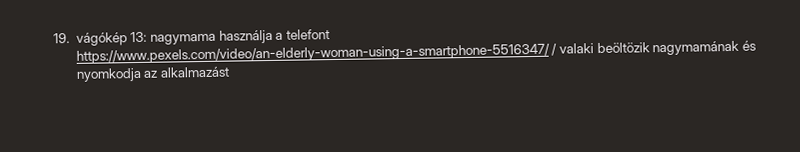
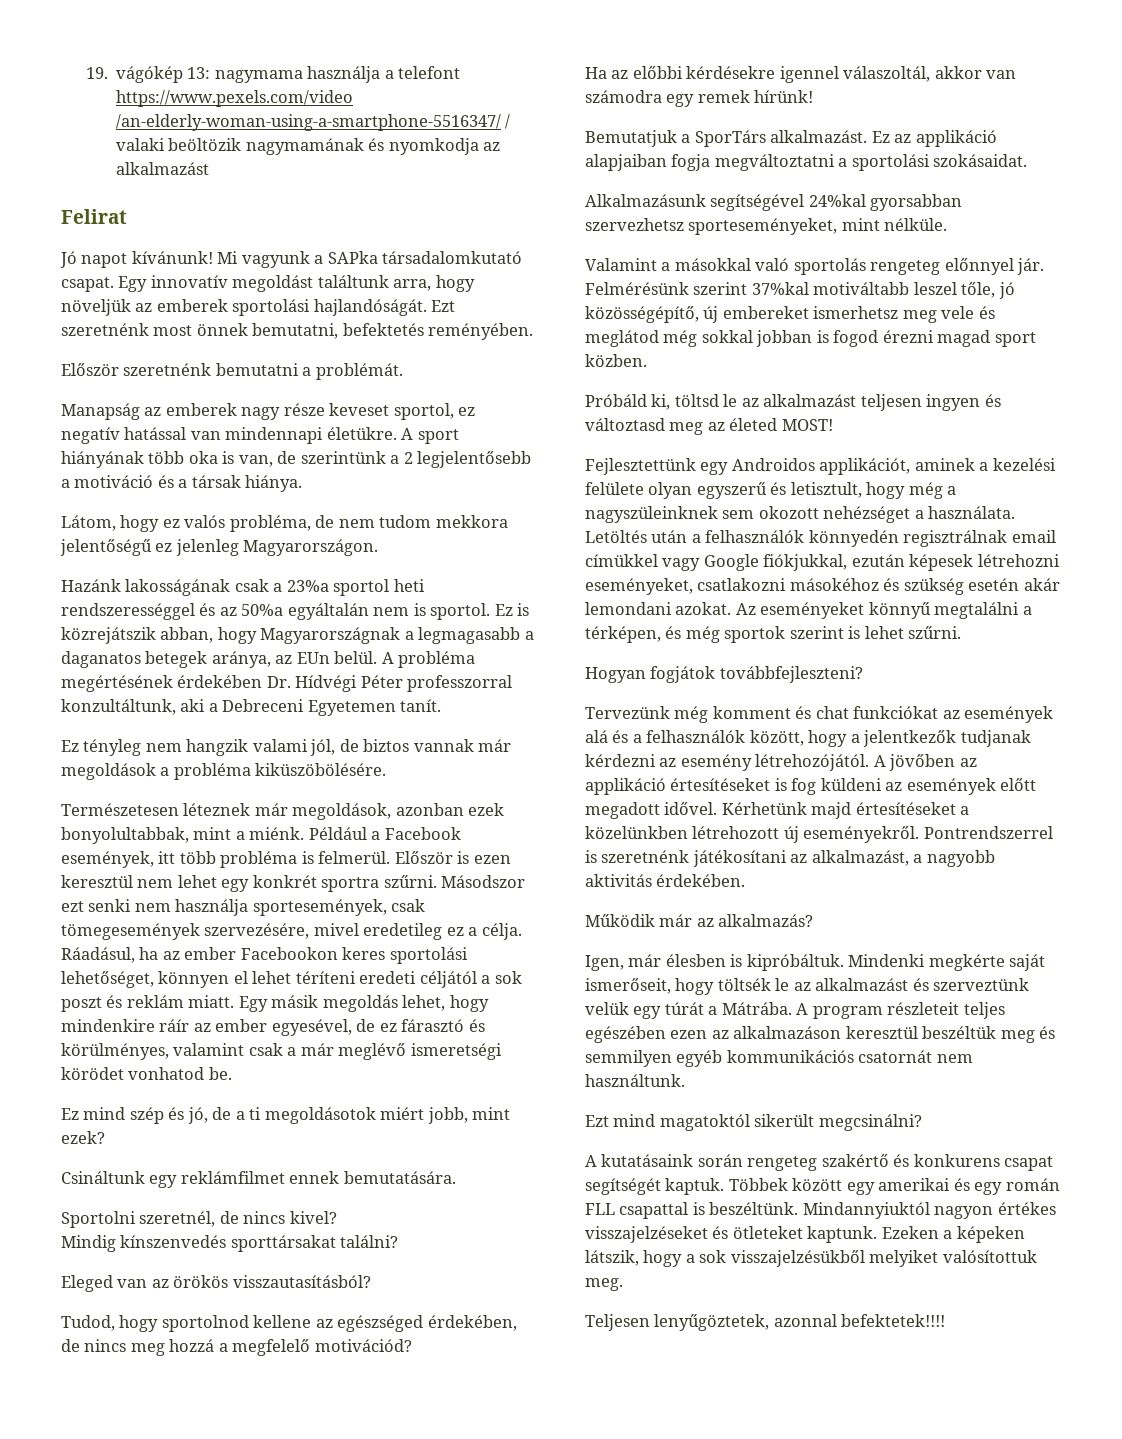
- 19. vágókép 13: nagymama használja a telefont https://www.pexels.com/video/an-elderly-woman-using-a-smartphone-5516347/ / valaki beöltözik nagymamának és nyomkodja az alkalmazást
+ 19. vágókép 13: nagymama használja a telefont https://www.pexels.com/video /an-elderly-woman-using-a-smartphone-5516347/ / valaki beöltözik nagymamának és nyomkodja az alkalmazást
+ Felirat
+ Jó napot kívánunk! Mi vagyunk a SAPka társadalomkutató csapat. Egy innovatív megoldást találtunk arra, hogy növeljük az emberek sportolási hajlandóságát. Ezt szeretnénk most önnek bemutatni, befektetés reményében.
+ Először szeretnénk bemutatni a problémát.
+ Manapság az emberek nagy része keveset sportol, ez negatív hatással van mindennapi életükre. A sport hiányának több oka is van, de szerintünk a 2 legjelentősebb a motiváció és a társak hiánya.
+ Látom, hogy ez valós probléma, de nem tudom mekkora jelentőségű ez jelenleg Magyarországon.
+ Hazánk lakosságának csak a 23%a sportol heti rendszerességgel és az 50%a egyáltalán nem is sportol. Ez is közrejátszik abban, hogy Magyarországnak a legmagasabb a daganatos betegek aránya, az EUn belül. A probléma megértésének érdekében Dr. Hídvégi Péter professzorral konzultáltunk, aki a Debreceni Egyetemen tanít.
+ Ez tényleg nem hangzik valami jól, de biztos vannak már megoldások a probléma kiküszöbölésére.
+ Természetesen léteznek már megoldások, azonban ezek bonyolultabbak, mint a miénk. Például a Facebook események, itt több probléma is felmerül. Először is ezen keresztül nem lehet egy konkrét sportra szűrni. Másodszor ezt senki nem használja sportesemények, csak tömegesemények szervezésére, mivel eredetileg ez a célja. Ráadásul, ha az ember Facebookon keres sportolási lehetőséget, könnyen el lehet téríteni eredeti céljától a sok poszt és reklám miatt. Egy másik megoldás lehet, hogy mindenkire ráír az ember egyesével, de ez fárasztó és körülményes, valamint csak a már meglévő ismeretségi körödet vonhatod be.
+ Ez mind szép és jó, de a ti megoldásotok miért jobb, mint ezek?
+ Csináltunk egy reklámfilmet ennek bemutatására.
+ Sportolni szeretnél, de nincs kivel?
+ Mindig kínszenvedés sporttársakat találni?
+ Eleged van az örökös visszautasításból?
+ Tudod, hogy sportolnod kellene az egészséged érdekében, de nincs meg hozzá a megfelelő motivációd?
+ Ha az előbbi kérdésekre igennel válaszoltál, akkor van számodra egy remek hírünk!
+ Bemutatjuk a SporTárs alkalmazást. Ez az applikáció alapjaiban fogja megváltoztatni a sportolási szokásaidat.
+ Alkalmazásunk segítségével 24%kal gyorsabban szervezhetsz sporteseményeket, mint nélküle.
+ Valamint a másokkal való sportolás rengeteg előnnyel jár. Felmérésünk szerint 37%kal motiváltabb leszel tőle, jó közösségépítő, új embereket ismerhetsz meg vele és meglátod még sokkal jobban is fogod érezni magad sport közben.
+ Próbáld ki, töltsd le az alkalmazást teljesen ingyen és változtasd meg az életed MOST!
+ Fejlesztettünk egy Androidos applikációt, aminek a kezelési felülete olyan egyszerű és letisztult, hogy még a nagyszüleinknek sem okozott nehézséget a használata. Letöltés után a felhasználók könnyedén regisztrálnak email címükkel vagy Google fiókjukkal, ezután képesek létrehozni eseményeket, csatlakozni másokéhoz és szükség esetén akár lemondani azokat. Az eseményeket könnyű megtalálni a térképen, és még sportok szerint is lehet szűrni.
+ Hogyan fogjátok továbbfejleszteni?
+ Tervezünk még komment és chat funkciókat az események alá és a felhasználók között, hogy a jelentkezők tudjanak kérdezni az esemény létrehozójától. A jövőben az applikáció értesítéseket is fog küldeni az események előtt megadott idővel. Kérhetünk majd értesítéseket a közelünkben létrehozott új eseményekről. Pontrendszerrel is szeretnénk játékosítani az alkalmazást, a nagyobb aktivitás érdekében.
+ Működik már az alkalmazás?
+ Igen, már élesben is kipróbáltuk. Mindenki megkérte saját ismerőseit, hogy töltsék le az alkalmazást és szerveztünk velük egy túrát a Mátrába. A program részleteit teljes egészében ezen az alkalmazáson keresztül beszéltük meg és semmilyen egyéb kommunikációs csatornát nem használtunk.
+ Ezt mind magatoktól sikerült megcsinálni?
+ A kutatásaink során rengeteg szakértő és konkurens csapat segítségét kaptuk. Többek között egy amerikai és egy román FLL csapattal is beszéltünk. Mindannyiuktól nagyon értékes visszajelzéseket és ötleteket kaptunk. Ezeken a képeken látszik, hogy a sok visszajelzésükből melyiket valósítottuk meg.
+ Teljesen lenyűgöztetek, azonnal befektetek!!!!

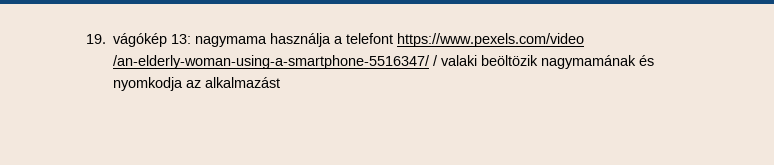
- Felirat
- Jó napot kívánunk! Mi vagyunk a SAPka társadalomkutató csapat. Egy innovatív megoldást találtunk arra, hogy növeljük az emberek sportolási hajlandóságát. Ezt szeretnénk most önnek bemutatni, befektetés reményében.
- Először szeretnénk bemutatni a problémát.
- Manapság az emberek nagy része keveset sportol, ez negatív hatással van mindennapi életükre. A sport hiányának több oka is van, de szerintünk a 2 legjelentősebb a motiváció és a társak hiánya.
- Látom, hogy ez valós probléma, de nem tudom mekkora jelentőségű ez jelenleg Magyarországon.
- Hazánk lakosságának csak a 23%a sportol heti rendszerességgel és az 50%a egyáltalán nem is sportol. Ez is közrejátszik abban, hogy Magyarországnak a legmagasabb a daganatos betegek aránya, az EUn belül. A probléma megértésének érdekében Dr. Hídvégi Péter professzorral konzultáltunk, aki a Debreceni Egyetemen tanít.
- Ez tényleg nem hangzik valami jól, de biztos vannak már megoldások a probléma kiküszöbölésére.
- Természetesen léteznek már megoldások, azonban ezek bonyolultabbak, mint a miénk. Például a Facebook események, itt több probléma is felmerül. Először is ezen keresztül nem lehet egy konkrét sportra szűrni. Másodszor ezt senki nem használja sportesemények, csak tömegesemények szervezésére, mivel eredetileg ez a célja. Ráadásul, ha az ember Facebookon keres sportolási lehetőséget, könnyen el lehet téríteni eredeti céljától a sok poszt és reklám miatt. Egy másik megoldás lehet, hogy mindenkire ráír az ember egyesével, de ez fárasztó és körülményes, valamint csak a már meglévő ismeretségi körödet vonhatod be.
- Ez mind szép és jó, de a ti megoldásotok miért jobb, mint ezek?
- Csináltunk egy reklámfilmet ennek bemutatására.
- Sportolni szeretnél, de nincs kivel?
- Mindig kínszenvedés sporttársakat találni?
- Eleged van az örökös visszautasításból?
- Tudod, hogy sportolnod kellene az egészséged érdekében, de nincs meg hozzá a megfelelő motivációd?
- Ha az előbbi kérdésekre igennel válaszoltál, akkor van számodra egy remek hírünk!
- Bemutatjuk a SporTárs alkalmazást. Ez az applikáció alapjaiban fogja megváltoztatni a sportolási szokásaidat.
- Alkalmazásunk segítségével 24%kal gyorsabban szervezhetsz sporteseményeket, mint nélküle.
- Valamint a másokkal való sportolás rengeteg előnnyel jár. Felmérésünk szerint 37%kal motiváltabb leszel tőle, jó közösségépítő, új embereket ismerhetsz meg vele és meglátod még sokkal jobban is fogod érezni magad sport közben.
- Próbáld ki, töltsd le az alkalmazást teljesen ingyen és változtasd meg az életed MOST!
- Fejlesztettünk egy Androidos applikációt, aminek a kezelési felülete olyan egyszerű és letisztult, hogy még a nagyszüleinknek sem okozott nehézséget a használata. Letöltés után a felhasználók könnyedén regisztrálnak email címükkel vagy Google fiókjukkal, ezután képesek létrehozni eseményeket, csatlakozni másokéhoz és szükség esetén akár lemondani azokat. Az eseményeket könnyű megtalálni a térképen, és még sportok szerint is lehet szűrni.
- Hogyan fogjátok továbbfejleszteni?
- Tervezünk még komment és chat funkciókat az események alá és a felhasználók között, hogy a jelentkezők tudjanak kérdezni az esemény létrehozójától. A jövőben az applikáció értesítéseket is fog küldeni az események előtt megadott idővel. Kérhetünk majd értesítéseket a közelünkben létrehozott új eseményekről. Pontrendszerrel is szeretnénk játékosítani az alkalmazást, a nagyobb aktivitás érdekében.
- Működik már az alkalmazás?
- Igen, már élesben is kipróbáltuk. Mindenki megkérte saját ismerőseit, hogy töltsék le az alkalmazást és szerveztünk velük egy túrát a Mátrába. A program részleteit teljes egészében ezen az alkalmazáson keresztül beszéltük meg és semmilyen egyéb kommunikációs csatornát nem használtunk.
- Ezt mind magatoktól sikerült megcsinálni?
- A kutatásaink során rengeteg szakértő és konkurens csapat segítségét kaptuk. Többek között egy amerikai és egy román FLL csapattal is beszéltünk. Mindannyiuktól nagyon értékes visszajelzéseket és ötleteket kaptunk. Ezeken a képeken látszik, hogy a sok visszajelzésükből melyiket valósítottuk meg.
- Teljesen lenyűgöztetek, azonnal befektetek!!!!

